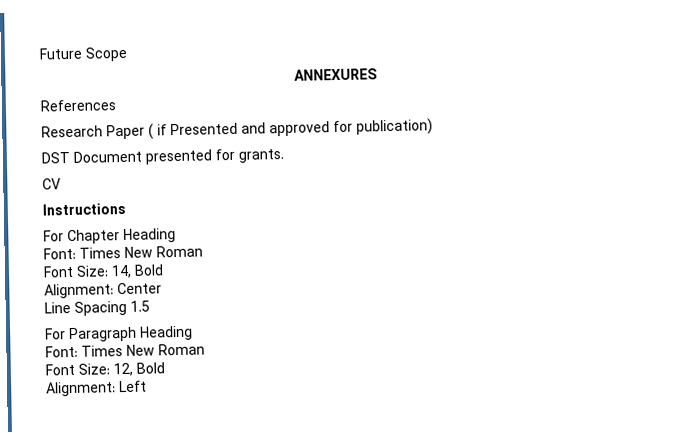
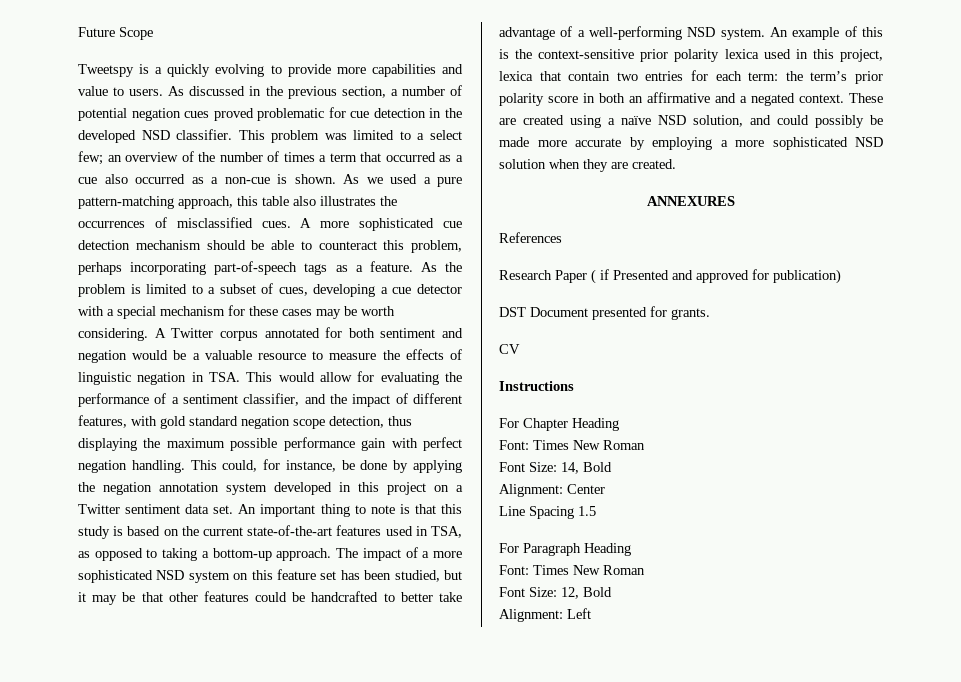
+ Tweetspy is a quickly evolving to provide more capabilities and value to users. As discussed in the previous section, a number of potential negation cues proved problematic for cue detection in the developed NSD classifier. This problem was limited to a select few; an overview of the number of times a term that occurred as a cue also occurred as a non-cue is shown. As we used a pure pattern-matching approach, this table also illustrates the occurrences of misclassified cues. A more sophisticated cue detection mechanism should be able to counteract this problem, perhaps incorporating part-of-speech tags as a feature. As the problem is limited to a subset of cues, developing a cue detector with a special mechanism for these cases may be worth considering. A Twitter corpus annotated for both sentiment and negation would be a valuable resource to measure the effects of linguistic negation in TSA. This would allow for evaluating the performance of a sentiment classifier, and the impact of different features, with gold standard negation scope detection, thus displaying the maximum possible performance gain with perfect negation handling. This could, for instance, be done by applying the negation annotation system developed in this project on a Twitter sentiment data set. An important thing to note is that this study is based on the current state-of-the-art features used in TSA, as opposed to taking a bottom-up approach. The impact of a more sophisticated NSD system on this feature set has been studied, but it may be that other features could be handcrafted to better take advantage of a well-performing NSD system. An example of this is the context-sensitive prior polarity lexica used in this project, lexica that contain two entries for each term: the term’s prior polarity score in both an affirmative and a negated context. These are created using a naïve NSD solution, and could possibly be made more accurate by employing a more sophisticated NSD solution when they are created.

